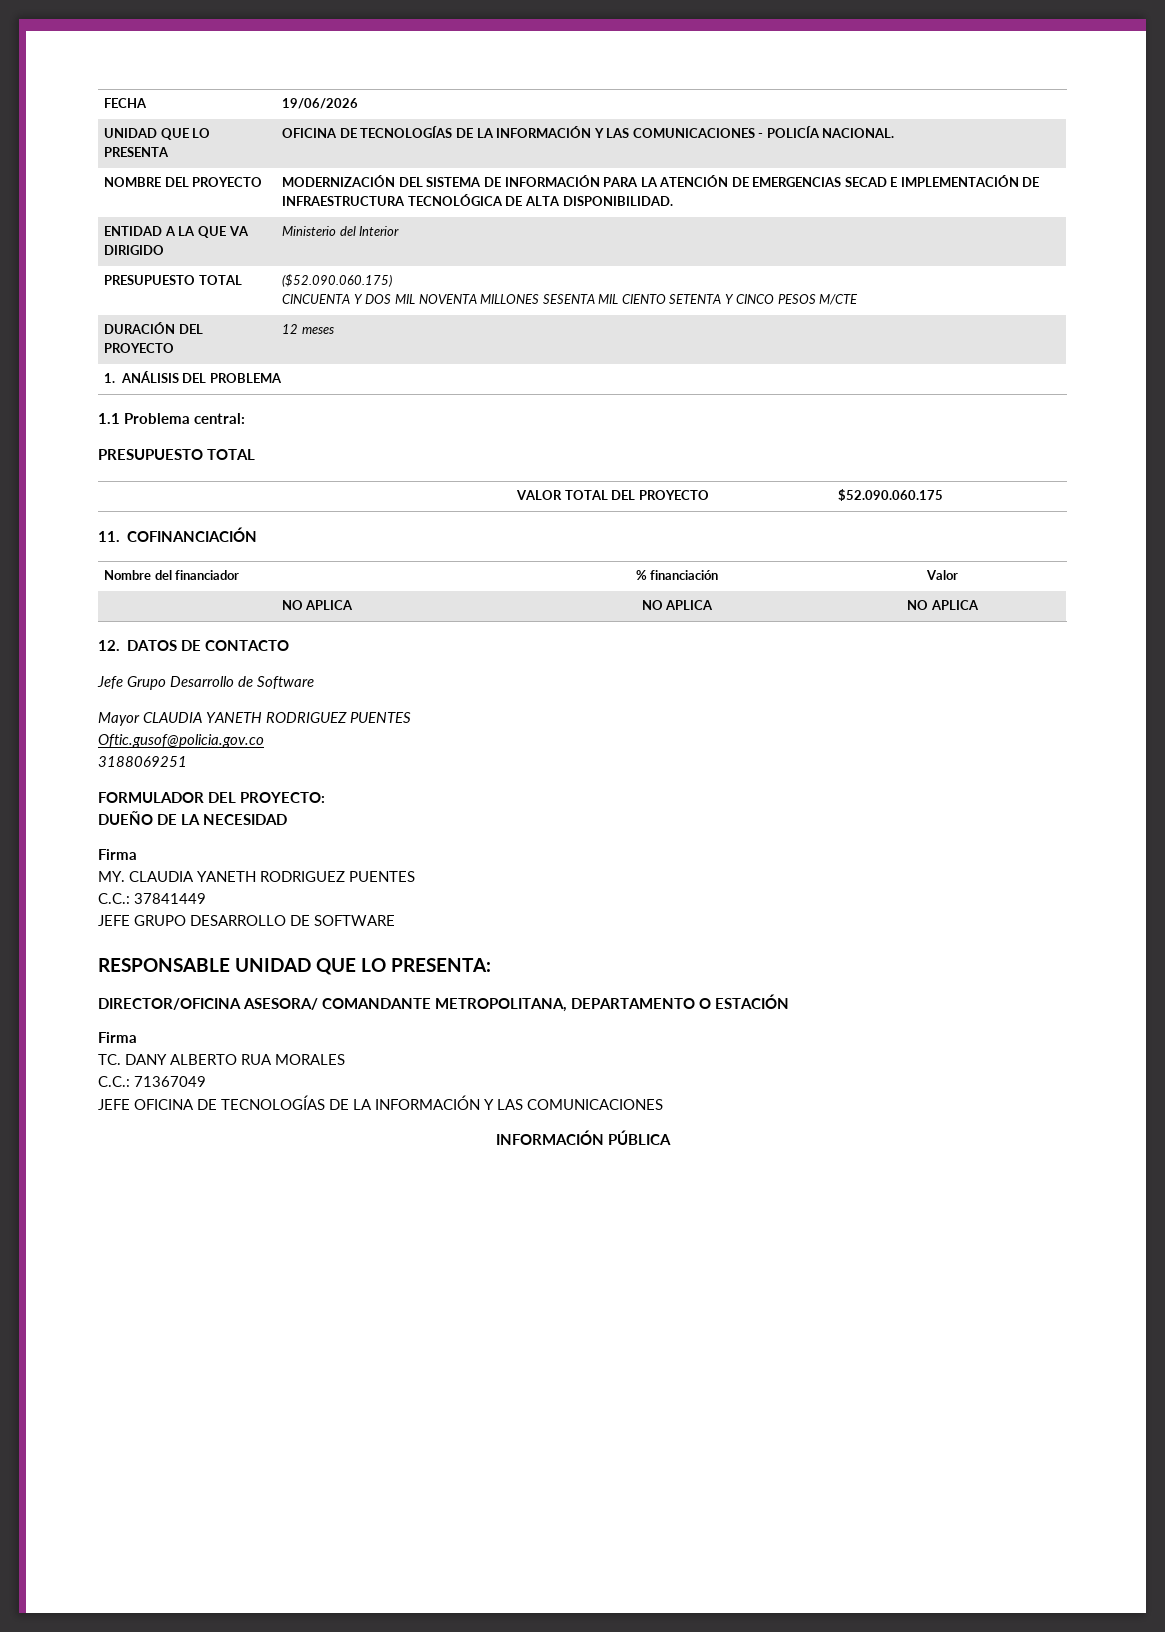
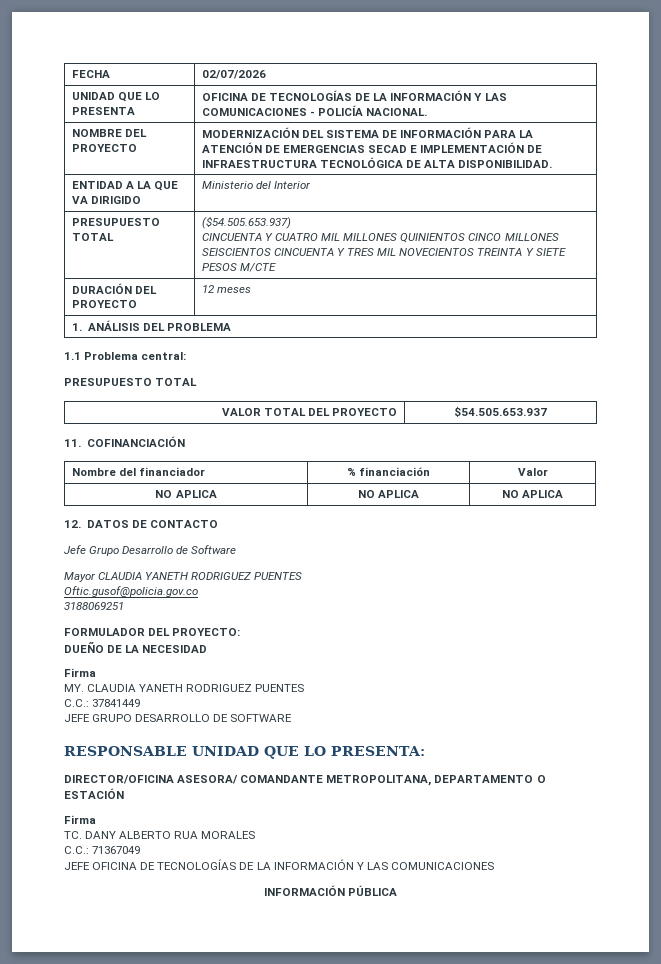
- FECHA | 19/06/2026
+ FECHA | 02/07/2026
- PRESUPUESTO TOTAL | ($52.090.060.175)
- CINCUENTA Y DOS MIL NOVENTA MILLONES SESENTA MIL CIENTO SETENTA Y CINCO PESOS M/CTE
+ PRESUPUESTO TOTAL | ($54.505.653.937)
+ CINCUENTA Y CUATRO MIL MILLONES QUINIENTOS CINCO MILLONES SEISCIENTOS CINCUENTA Y TRES MIL NOVECIENTOS TREINTA Y SIETE PESOS M/CTE
- VALOR TOTAL DEL PROYECTO | $52.090.060.175
+ VALOR TOTAL DEL PROYECTO | $54.505.653.937

